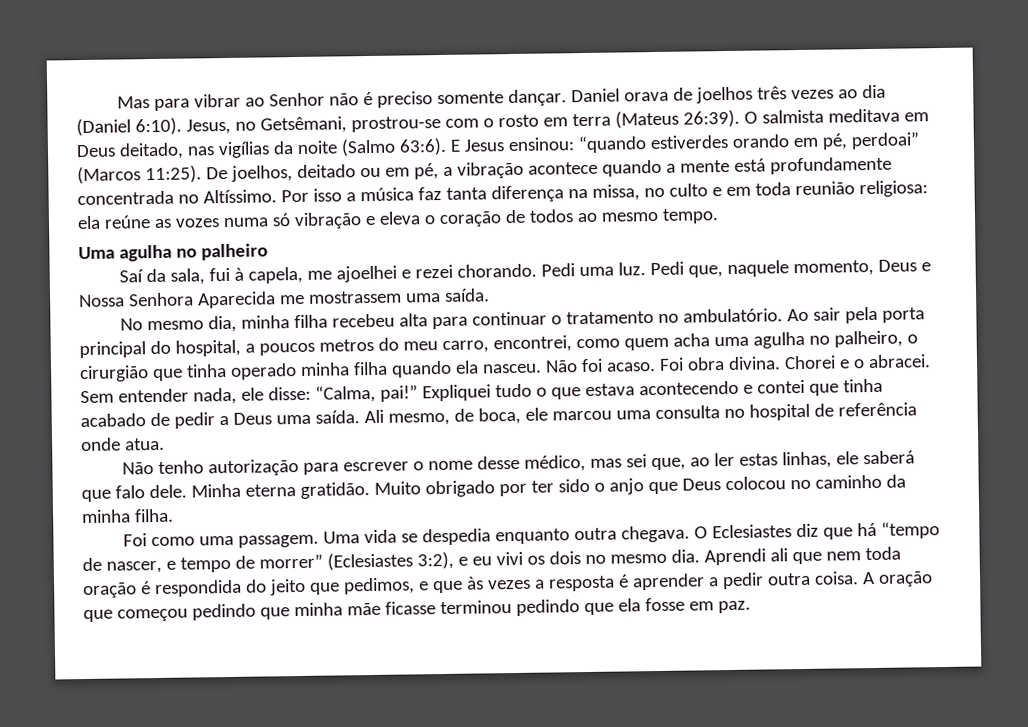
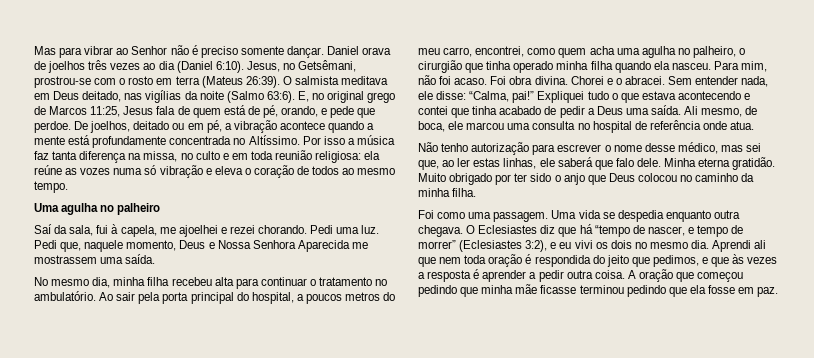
- E Jesus ensinou: “quando estiverdes orando em pé, perdoai” (Marcos 11:25).
+ E, no original grego de Marcos 11:25, Jesus fala de quem está de pé, orando, e pede que perdoe.
- Não foi acaso.
+ Para mim, não foi acaso.

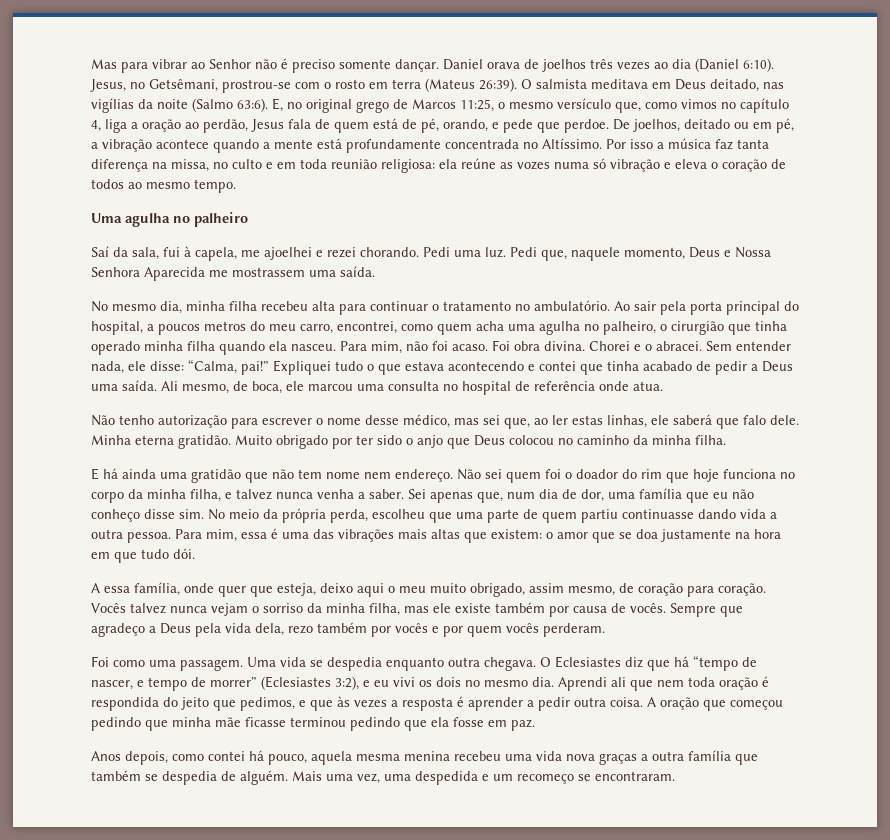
- E, no original grego de Marcos 11:25, Jesus fala de quem está de pé, orando, e pede que perdoe.
+ E, no original grego de Marcos 11:25, o mesmo versículo que, como vimos no capítulo 4, liga a oração ao perdão, Jesus fala de quem está de pé, orando, e pede que perdoe.
+ E há ainda uma gratidão que não tem nome nem endereço. Não sei quem foi o doador do rim que hoje funciona no corpo da minha filha, e talvez nunca venha a saber. Sei apenas que, num dia de dor, uma família que eu não conheço disse sim. No meio da própria perda, escolheu que uma parte de quem partiu continuasse dando vida a outra pessoa. Para mim, essa é uma das vibrações mais altas que existem: o amor que se doa justamente na hora em que tudo dói.
+ A essa família, onde quer que esteja, deixo aqui o meu muito obrigado, assim mesmo, de coração para coração. Vocês talvez nunca vejam o sorriso da minha filha, mas ele existe também por causa de vocês. Sempre que agradeço a Deus pela vida dela, rezo também por vocês e por quem vocês perderam.
+ Anos depois, como contei há pouco, aquela mesma menina recebeu uma vida nova graças a outra família que também se despedia de alguém. Mais uma vez, uma despedida e um recomeço se encontraram.

